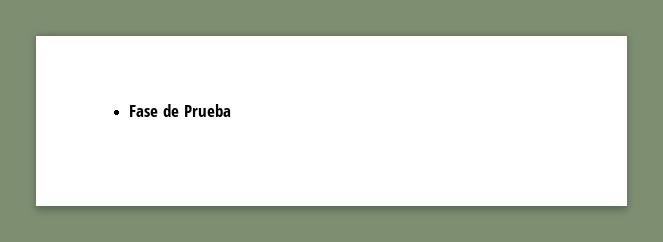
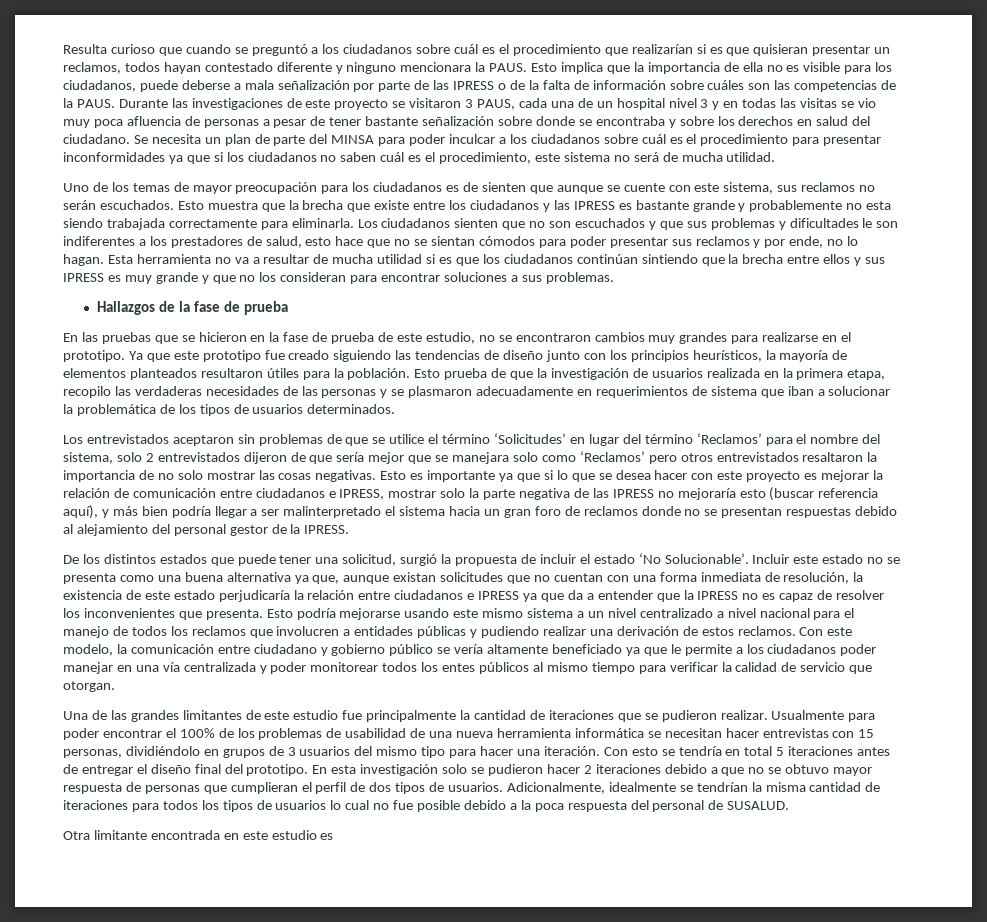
- Fase de Prueba
+ Resulta curioso que cuando se preguntó a los ciudadanos sobre cuál es el procedimiento que realizarían si es que quisieran presentar un reclamos, todos hayan contestado diferente y ninguno mencionara la PAUS. Esto implica que la importancia de ella no es visible para los ciudadanos, puede deberse a mala señalización por parte de las IPRESS o de la falta de información sobre cuáles son las competencias de la PAUS. Durante las investigaciones de este proyecto se visitaron 3 PAUS, cada una de un hospital nivel 3 y en todas las visitas se vio muy poca afluencia de personas a pesar de tener bastante señalización sobre donde se encontraba y sobre los derechos en salud del ciudadano. Se necesita un plan de parte del MINSA para poder inculcar a los ciudadanos sobre cuál es el procedimiento para presentar inconformidades ya que si los ciudadanos no saben cuál es el procedimiento, este sistema no será de mucha utilidad.
+ Uno de los temas de mayor preocupación para los ciudadanos es de sienten que aunque se cuente con este sistema, sus reclamos no serán escuchados. Esto muestra que la brecha que existe entre los ciudadanos y las IPRESS es bastante grande y probablemente no esta siendo trabajada correctamente para eliminarla. Los ciudadanos sienten que no son escuchados y que sus problemas y dificultades le son indiferentes a los prestadores de salud, esto hace que no se sientan cómodos para poder presentar sus reclamos y por ende, no lo hagan. Esta herramienta no va a resultar de mucha utilidad si es que los ciudadanos continúan sintiendo que la brecha entre ellos y sus IPRESS es muy grande y que no los consideran para encontrar soluciones a sus problemas.
+ Hallazgos de la fase de prueba
+ En las pruebas que se hicieron en la fase de prueba de este estudio, no se encontraron cambios muy grandes para realizarse en el prototipo. Ya que este prototipo fue creado siguiendo las tendencias de diseño junto con los principios heurísticos, la mayoría de elementos planteados resultaron útiles para la población. Esto prueba de que la investigación de usuarios realizada en la primera etapa, recopilo las verdaderas necesidades de las personas y se plasmaron adecuadamente en requerimientos de sistema que iban a solucionar la problemática de los tipos de usuarios determinados.
+ Los entrevistados aceptaron sin problemas de que se utilice el término ‘Solicitudes’ en lugar del término ‘Reclamos’ para el nombre del sistema, solo 2 entrevistados dijeron de que sería mejor que se manejara solo como ‘Reclamos’ pero otros entrevistados resaltaron la importancia de no solo mostrar las cosas negativas. Esto es importante ya que si lo que se desea hacer con este proyecto es mejorar la relación de comunicación entre ciudadanos e IPRESS, mostrar solo la parte negativa de las IPRESS no mejoraría esto (buscar referencia aquí), y más bien podría llegar a ser malinterpretado el sistema hacia un gran foro de reclamos donde no se presentan respuestas debido al alejamiento del personal gestor de la IPRESS.
+ De los distintos estados que puede tener una solicitud, surgió la propuesta de incluir el estado ‘No Solucionable’. Incluir este estado no se presenta como una buena alternativa ya que, aunque existan solicitudes que no cuentan con una forma inmediata de resolución, la existencia de este estado perjudicaría la relación entre ciudadanos e IPRESS ya que da a entender que la IPRESS no es capaz de resolver los inconvenientes que presenta. Esto podría mejorarse usando este mismo sistema a un nivel centralizado a nivel nacional para el manejo de todos los reclamos que involucren a entidades públicas y pudiendo realizar una derivación de estos reclamos. Con este modelo, la comunicación entre ciudadano y gobierno público se vería altamente beneficiado ya que le permite a los ciudadanos poder manejar en una vía centralizada y poder monitorear todos los entes públicos al mismo tiempo para verificar la calidad de servicio que otorgan.
+ Una de las grandes limitantes de este estudio fue principalmente la cantidad de iteraciones que se pudieron realizar. Usualmente para poder encontrar el 100% de los problemas de usabilidad de una nueva herramienta informática se necesitan hacer entrevistas con 15 personas, dividiéndolo en grupos de 3 usuarios del mismo tipo para hacer una iteración. Con esto se tendría en total 5 iteraciones antes de entregar el diseño final del prototipo. En esta investigación solo se pudieron hacer 2 iteraciones debido a que no se obtuvo mayor respuesta de personas que cumplieran el perfil de dos tipos de usuarios. Adicionalmente, idealmente se tendrían la misma cantidad de iteraciones para todos los tipos de usuarios lo cual no fue posible debido a la poca respuesta del personal de SUSALUD.
+ Otra limitante encontrada en este estudio es

